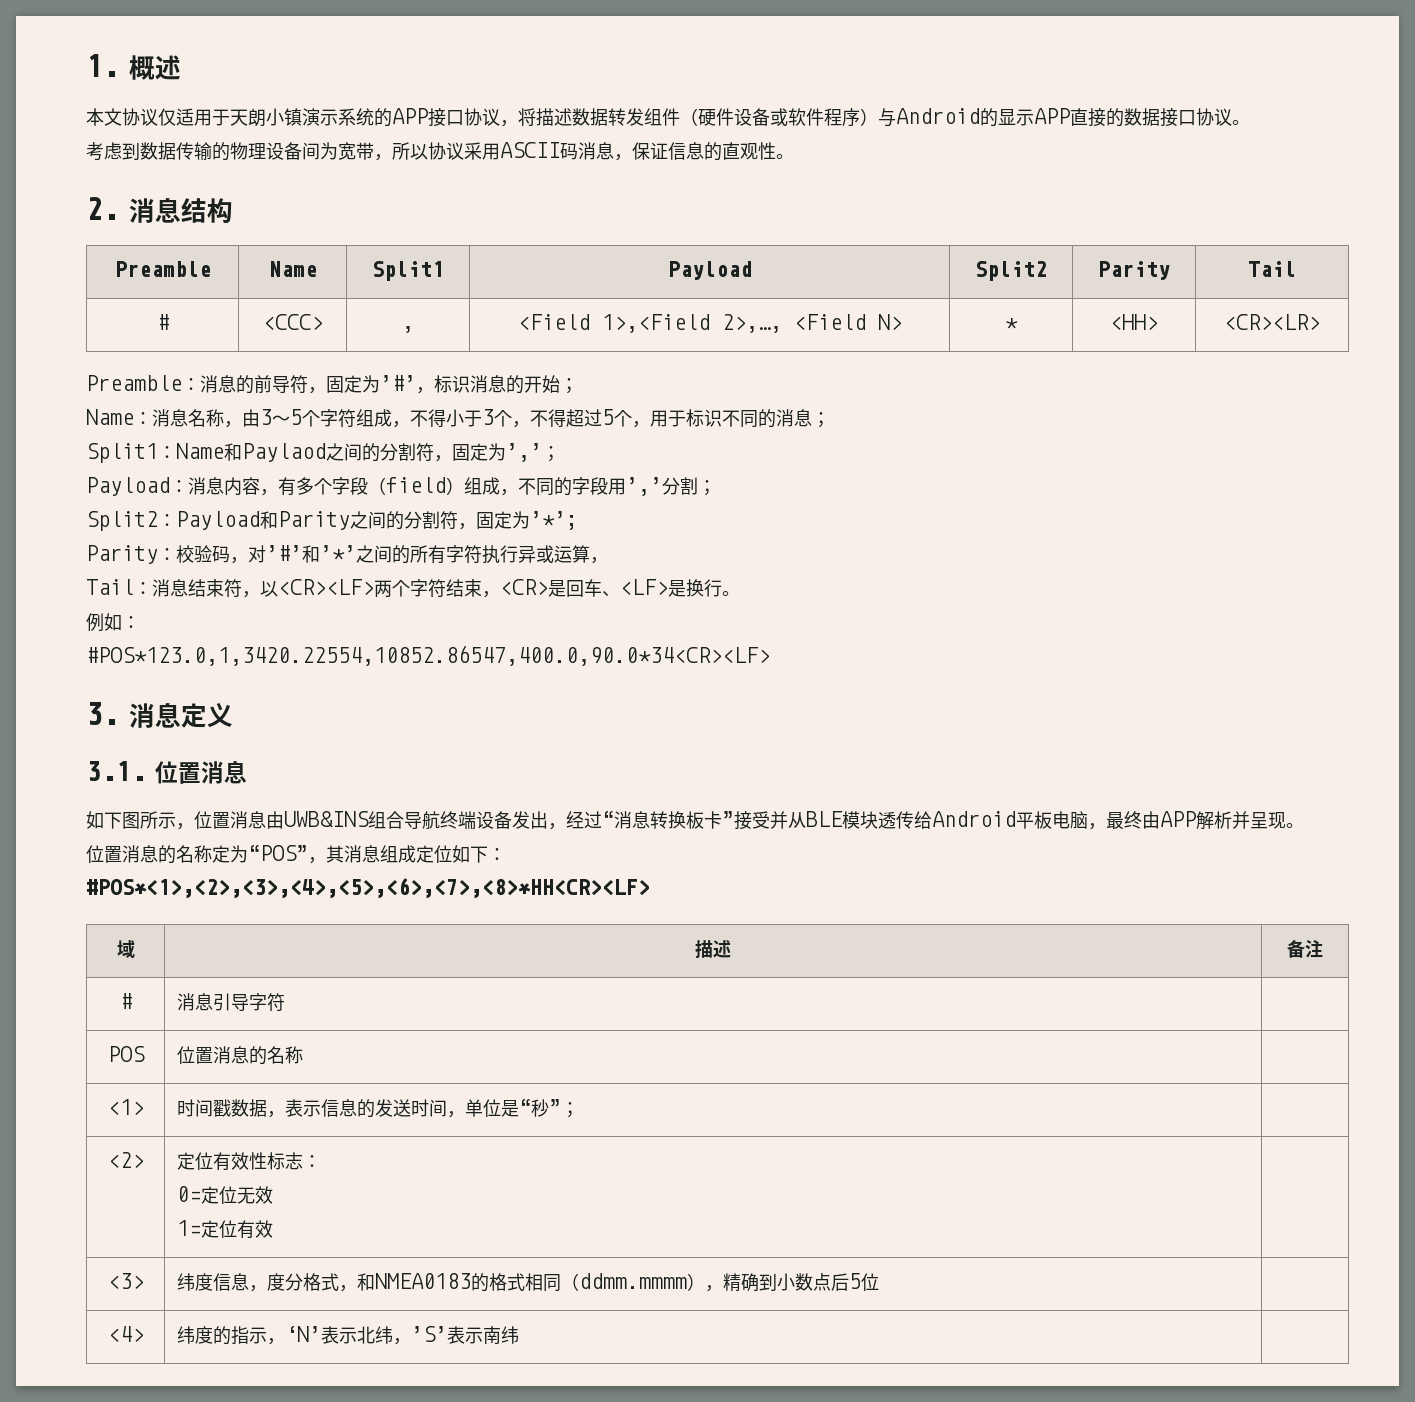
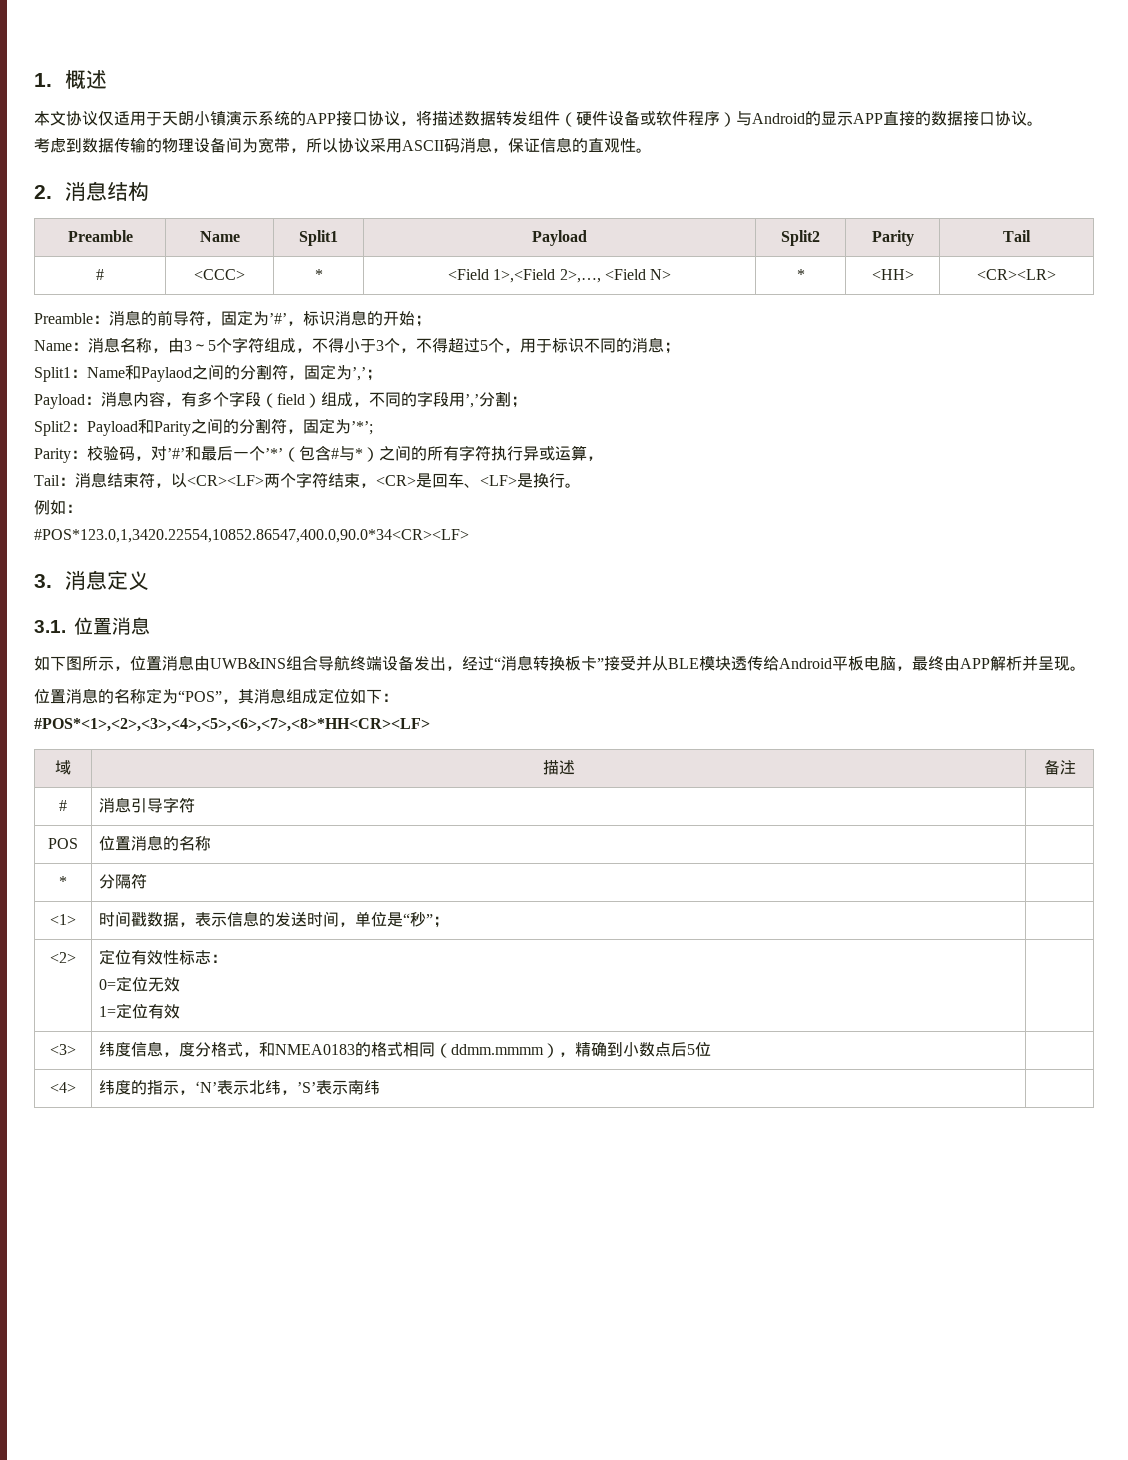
- # | <CCC> | , | <Field 1>,<Field 2>,…, <Field N> | * | <HH> | <CR><LR>
+ # | <CCC> | * | <Field 1>,<Field 2>,…, <Field N> | * | <HH> | <CR><LR>
- Parity：校验码，对’#’和’*’之间的所有字符执行异或运算，
+ Parity：校验码，对’#’和最后一个’*’（包含#与*）之间的所有字符执行异或运算，
+ * | 分隔符 |

